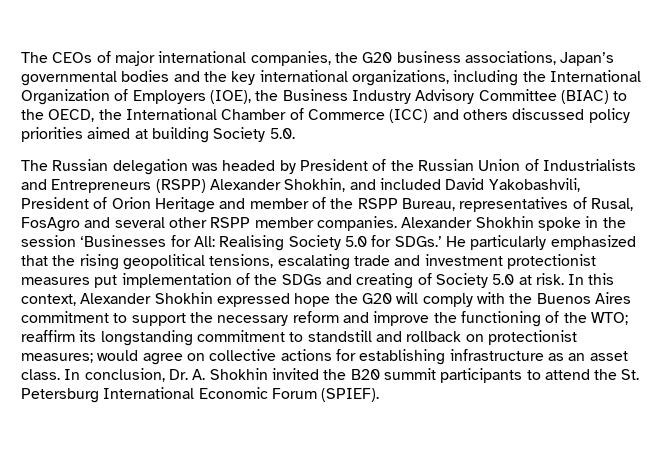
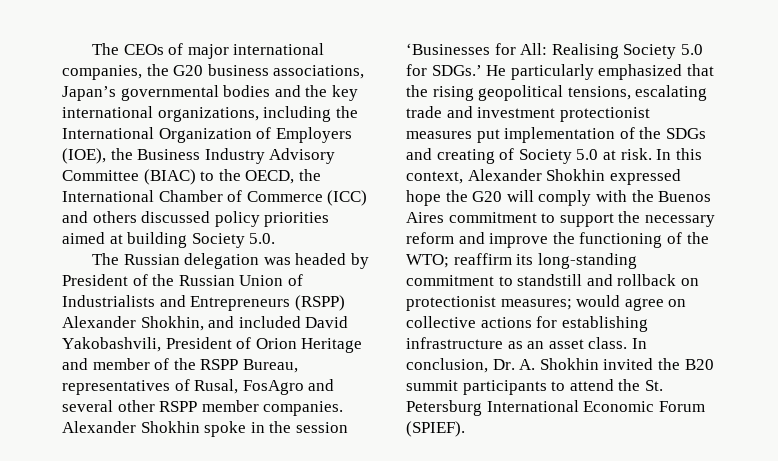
- In this context, Alexander Shokhin expressed hope the G20 will comply with the Buenos Aires commitment to support the necessary reform and improve the functioning of the WTO; reaffirm its longstanding commitment to standstill and rollback on protectionist measures; would agree on collective actions for establishing infrastructure as an asset class.
+ In this context, Alexander Shokhin expressed hope the G20 will comply with the Buenos Aires commitment to support the necessary reform and improve the functioning of the WTO; reaffirm its long-standing commitment to standstill and rollback on protectionist measures; would agree on collective actions for establishing infrastructure as an asset class.

